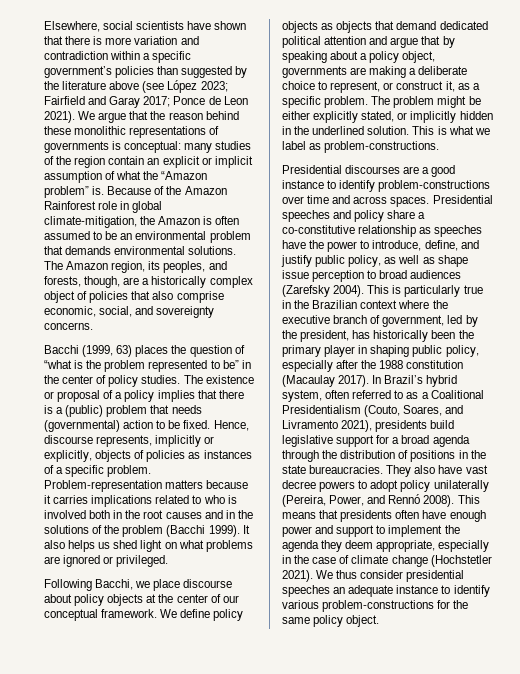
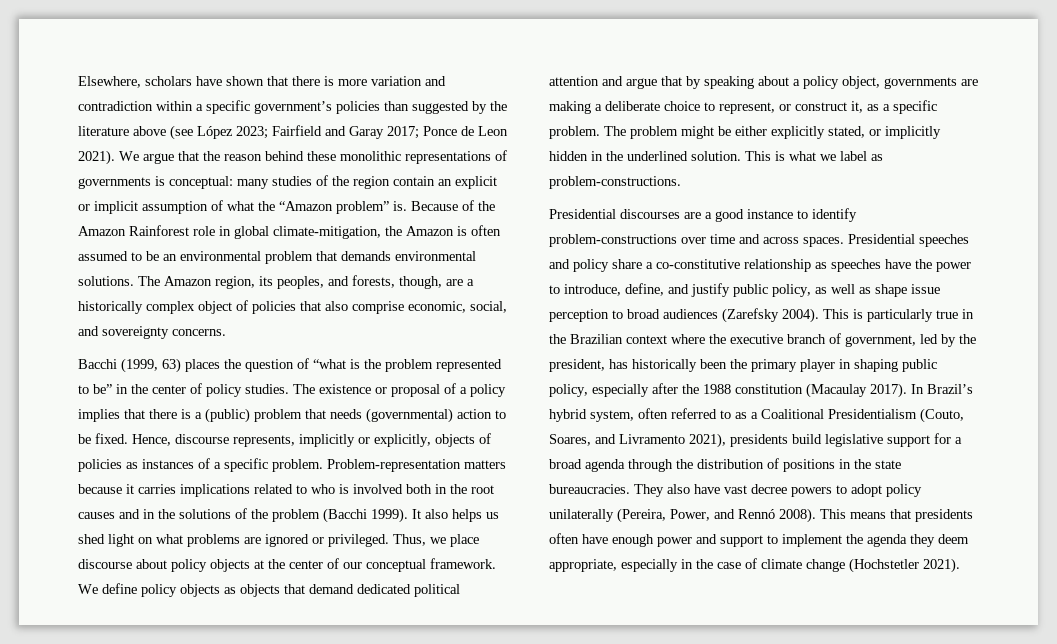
- Elsewhere, social scientists have shown that there is more variation and contradiction within a specific government’s policies than suggested by the literature above (see López 2023; Fairfield and Garay 2017; Ponce de Leon 2021).
+ Elsewhere, scholars have shown that there is more variation and contradiction within a specific government’s policies than suggested by the literature above (see López 2023; Fairfield and Garay 2017; Ponce de Leon 2021).
- It also helps us shed light on what problems are ignored or privileged.
- Following Bacchi, we place discourse about policy objects at the center of our conceptual framework.
+ It also helps us shed light on what problems are ignored or privileged. Thus, we place discourse about policy objects at the center of our conceptual framework.
- We thus consider presidential speeches an adequate instance to identify various problem-constructions for the same policy object.

